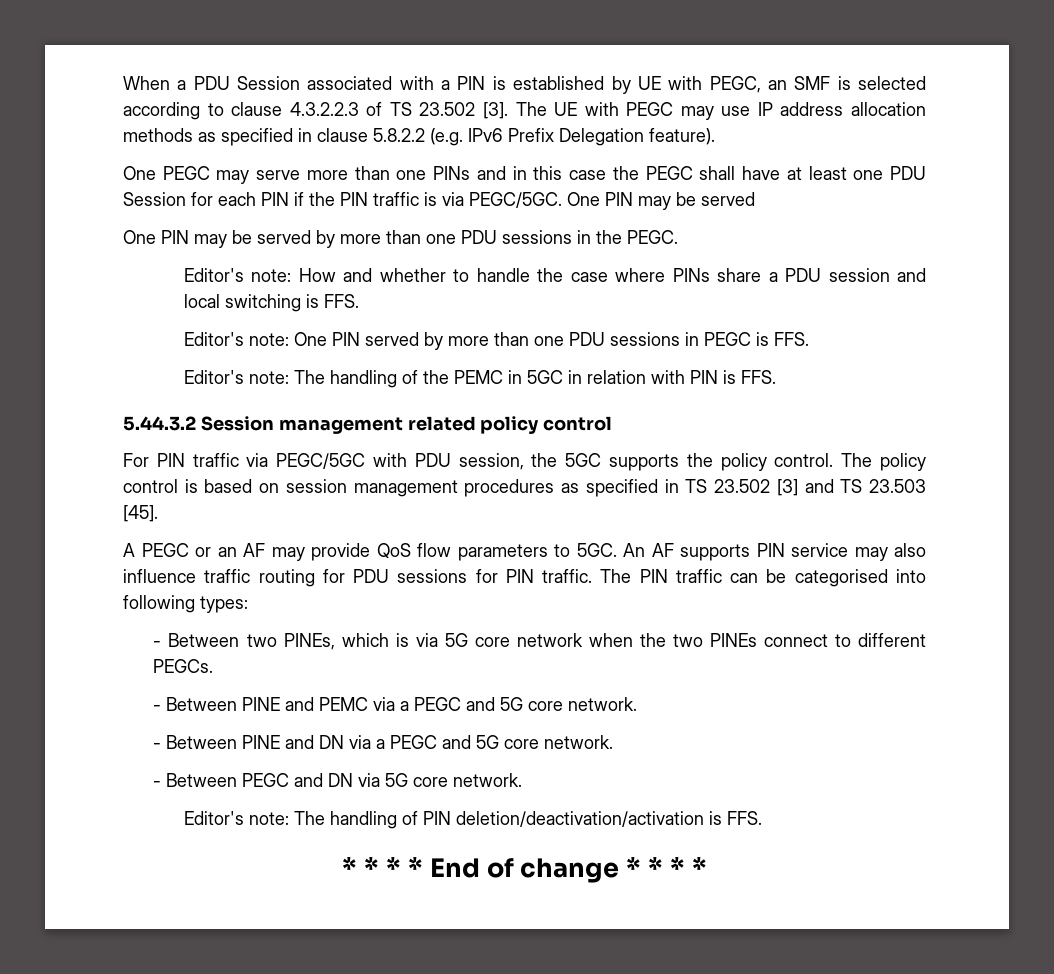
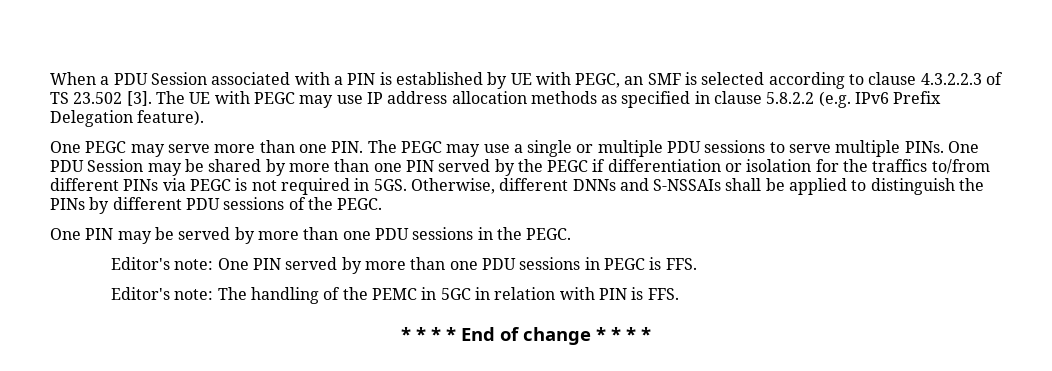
- One PEGC may serve more than one PINs and in this case the PEGC shall have at least one PDU Session for each PIN if the PIN traffic is via PEGC/5GC. One PIN may be served
+ One PEGC may serve more than one PIN. The PEGC may use a single or multiple PDU sessions to serve multiple PINs. One PDU Session may be shared by more than one PIN served by the PEGC if differentiation or isolation for the traffics to/from different PINs via PEGC is not required in 5GS. Otherwise, different DNNs and S-NSSAIs shall be applied to distinguish the PINs by different PDU sessions of the PEGC.
- Editor's note: How and whether to handle the case where PINs share a PDU session and local switching is FFS.
- 5.44.3.2 Session management related policy control
- For PIN traffic via PEGC/5GC with PDU session, the 5GC supports the policy control. The policy control is based on session management procedures as specified in TS 23.502 [3] and TS 23.503 [45].
- A PEGC or an AF may provide QoS flow parameters to 5GC. An AF supports PIN service may also influence traffic routing for PDU sessions for PIN traffic. The PIN traffic can be categorised into following types:
- - Between two PINEs, which is via 5G core network when the two PINEs connect to different PEGCs.
- - Between PINE and PEMC via a PEGC and 5G core network.
- - Between PINE and DN via a PEGC and 5G core network.
- - Between PEGC and DN via 5G core network.
- Editor's note: The handling of PIN deletion/deactivation/activation is FFS.

